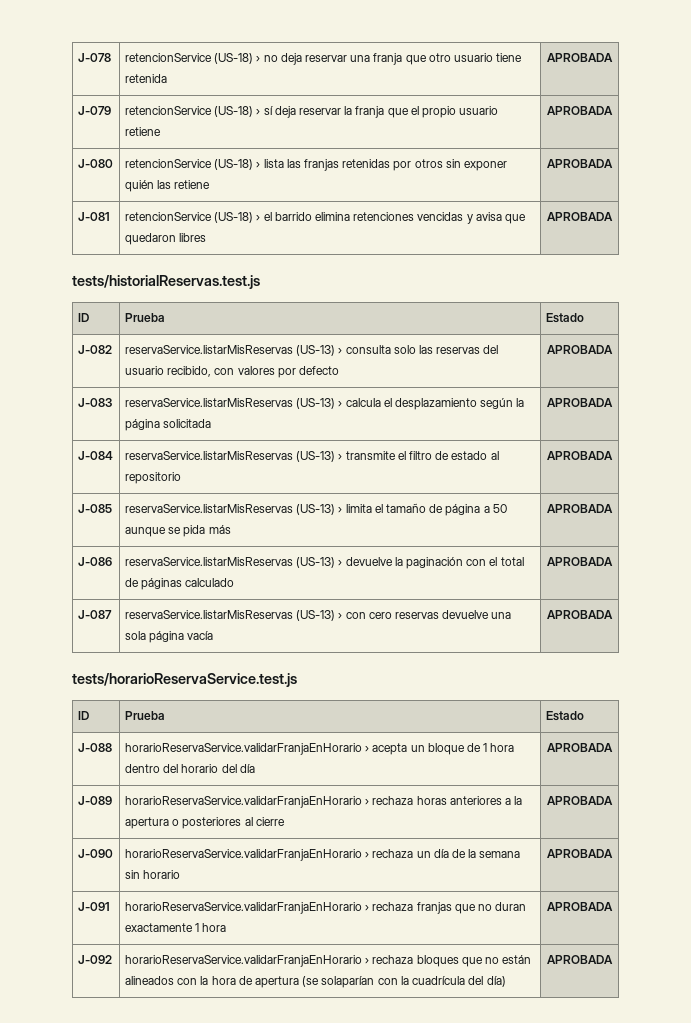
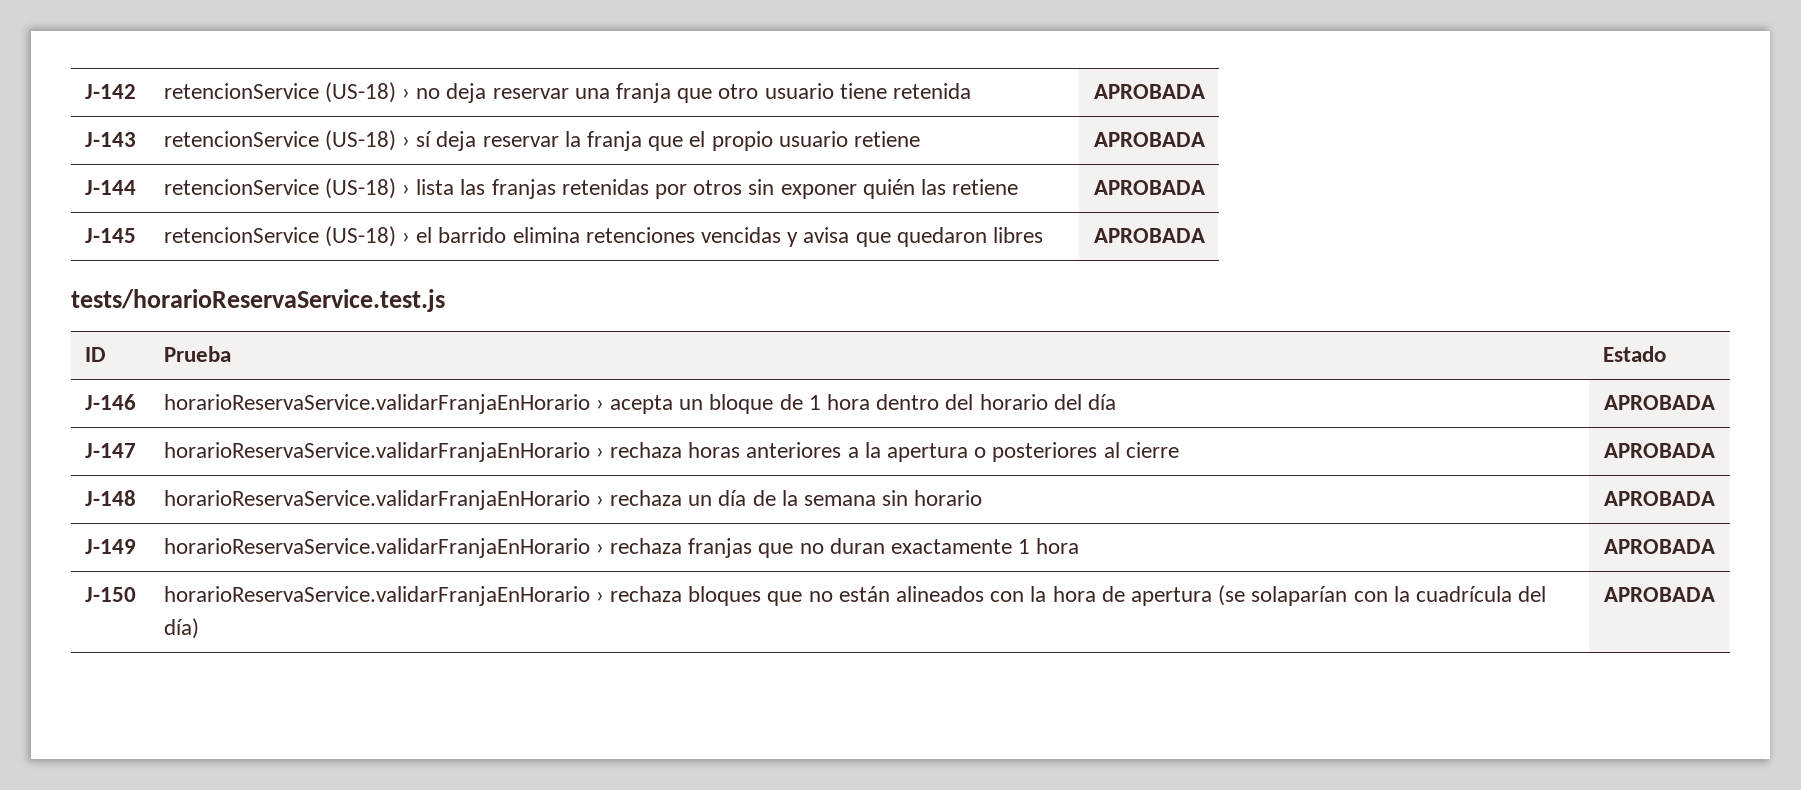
- J-078 | retencionService (US-18) › no deja reservar una franja que otro usuario tiene retenida | APROBADA
+ J-142 | retencionService (US-18) › no deja reservar una franja que otro usuario tiene retenida | APROBADA
- J-079 | retencionService (US-18) › sí deja reservar la franja que el propio usuario retiene | APROBADA
+ J-143 | retencionService (US-18) › sí deja reservar la franja que el propio usuario retiene | APROBADA
- J-080 | retencionService (US-18) › lista las franjas retenidas por otros sin exponer quién las retiene | APROBADA
+ J-144 | retencionService (US-18) › lista las franjas retenidas por otros sin exponer quién las retiene | APROBADA
- J-081 | retencionService (US-18) › el barrido elimina retenciones vencidas y avisa que quedaron libres | APROBADA
+ J-145 | retencionService (US-18) › el barrido elimina retenciones vencidas y avisa que quedaron libres | APROBADA
- tests/historialReservas.test.js
- ID | Prueba | Estado
- J-082 | reservaService.listarMisReservas (US-13) › consulta solo las reservas del usuario recibido, con valores por defecto | APROBADA
- J-083 | reservaService.listarMisReservas (US-13) › calcula el desplazamiento según la página solicitada | APROBADA
- J-084 | reservaService.listarMisReservas (US-13) › transmite el filtro de estado al repositorio | APROBADA
- J-085 | reservaService.listarMisReservas (US-13) › limita el tamaño de página a 50 aunque se pida más | APROBADA
- J-086 | reservaService.listarMisReservas (US-13) › devuelve la paginación con el total de páginas calculado | APROBADA
- J-087 | reservaService.listarMisReservas (US-13) › con cero reservas devuelve una sola página vacía | APROBADA
- J-088 | horarioReservaService.validarFranjaEnHorario › acepta un bloque de 1 hora dentro del horario del día | APROBADA
+ J-146 | horarioReservaService.validarFranjaEnHorario › acepta un bloque de 1 hora dentro del horario del día | APROBADA
- J-089 | horarioReservaService.validarFranjaEnHorario › rechaza horas anteriores a la apertura o posteriores al cierre | APROBADA
+ J-147 | horarioReservaService.validarFranjaEnHorario › rechaza horas anteriores a la apertura o posteriores al cierre | APROBADA
- J-090 | horarioReservaService.validarFranjaEnHorario › rechaza un día de la semana sin horario | APROBADA
+ J-148 | horarioReservaService.validarFranjaEnHorario › rechaza un día de la semana sin horario | APROBADA
- J-091 | horarioReservaService.validarFranjaEnHorario › rechaza franjas que no duran exactamente 1 hora | APROBADA
+ J-149 | horarioReservaService.validarFranjaEnHorario › rechaza franjas que no duran exactamente 1 hora | APROBADA
- J-092 | horarioReservaService.validarFranjaEnHorario › rechaza bloques que no están alineados con la hora de apertura (se solaparían con la cuadrícula del día) | APROBADA
+ J-150 | horarioReservaService.validarFranjaEnHorario › rechaza bloques que no están alineados con la hora de apertura (se solaparían con la cuadrícula del día) | APROBADA

